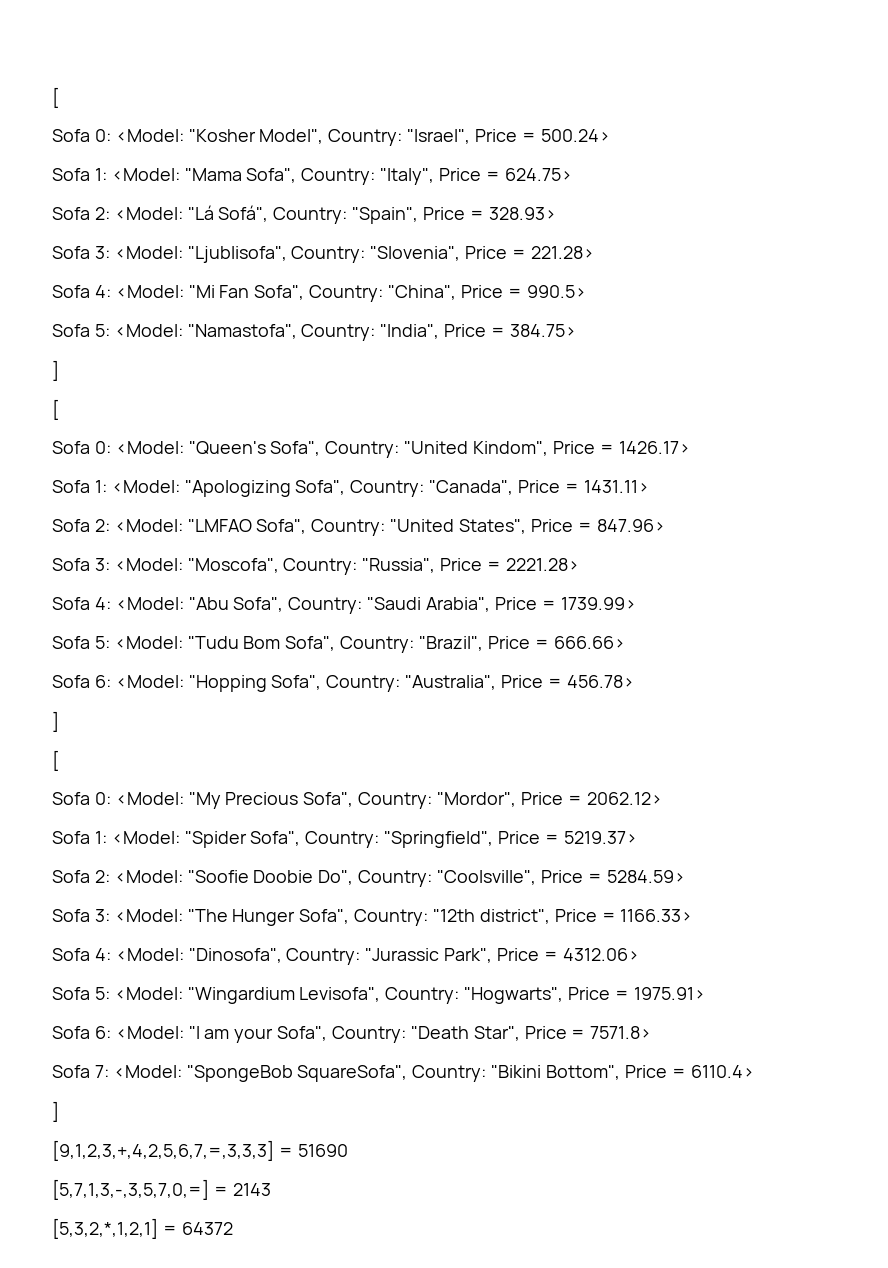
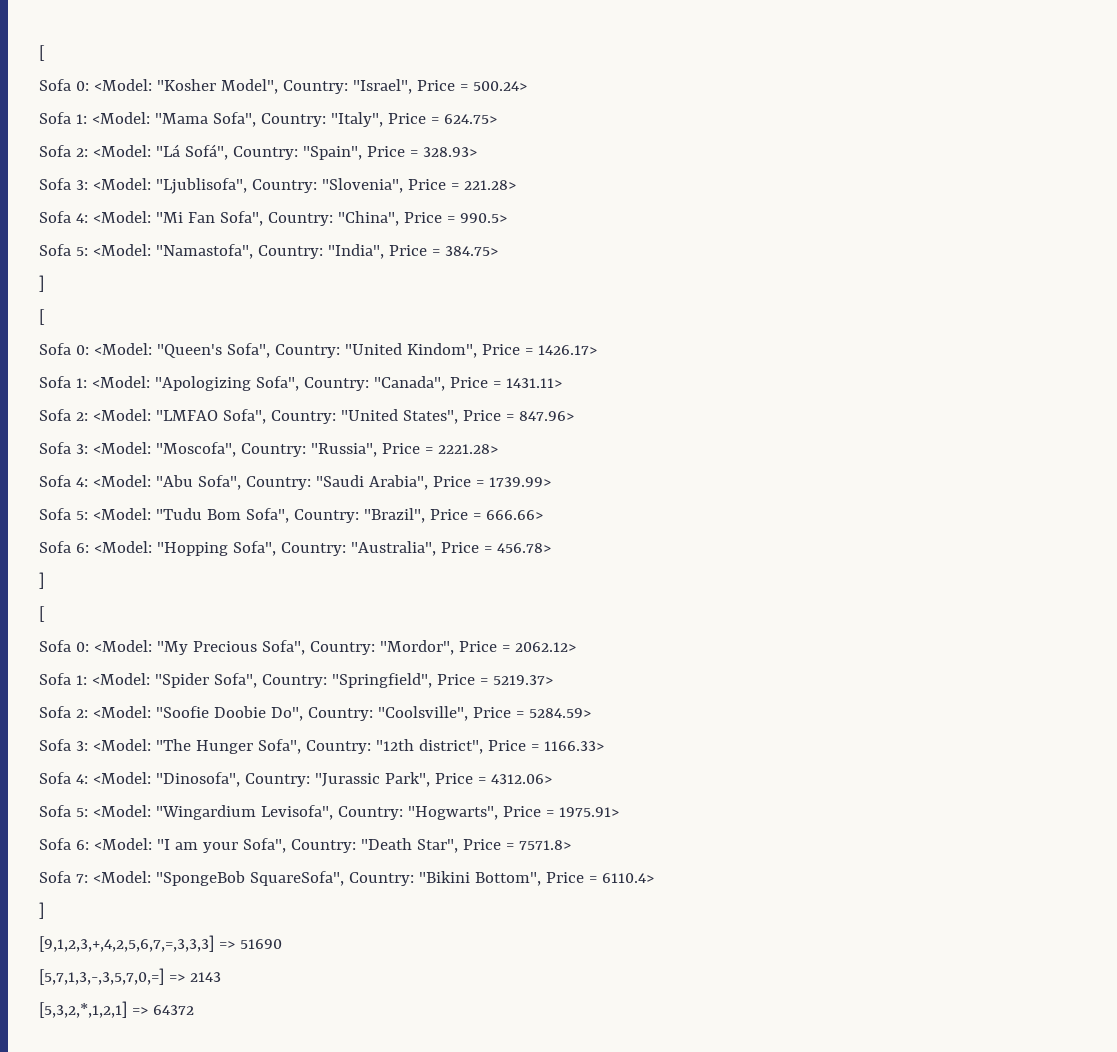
- [9,1,2,3,+,4,2,5,6,7,=,3,3,3] = 51690
+ [9,1,2,3,+,4,2,5,6,7,=,3,3,3] => 51690
- [5,7,1,3,-,3,5,7,0,=] = 2143
+ [5,7,1,3,-,3,5,7,0,=] => 2143
- [5,3,2,*,1,2,1] = 64372
+ [5,3,2,*,1,2,1] => 64372

